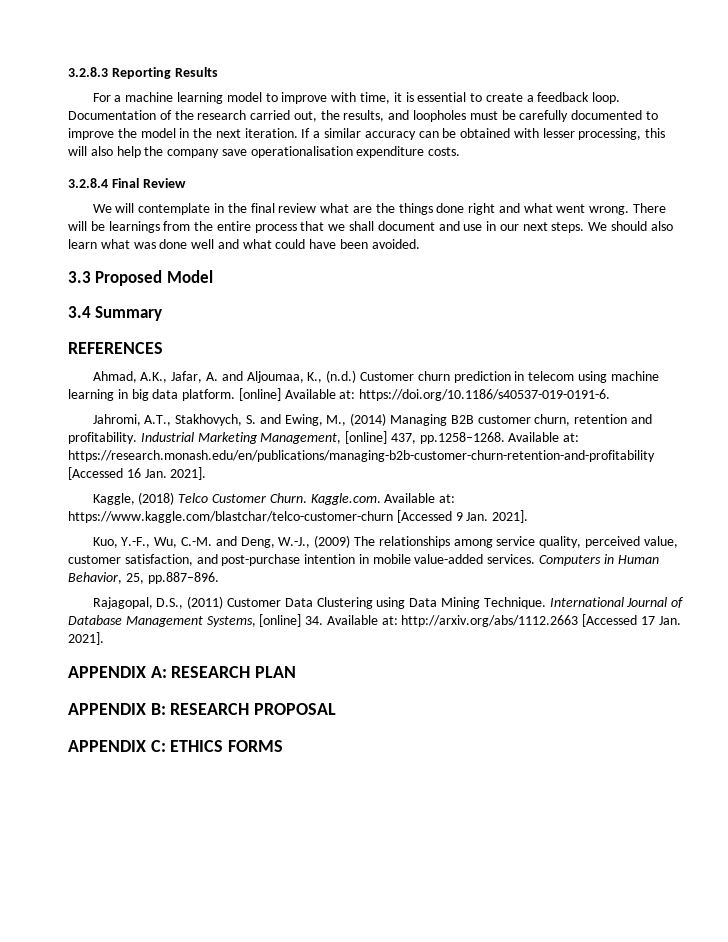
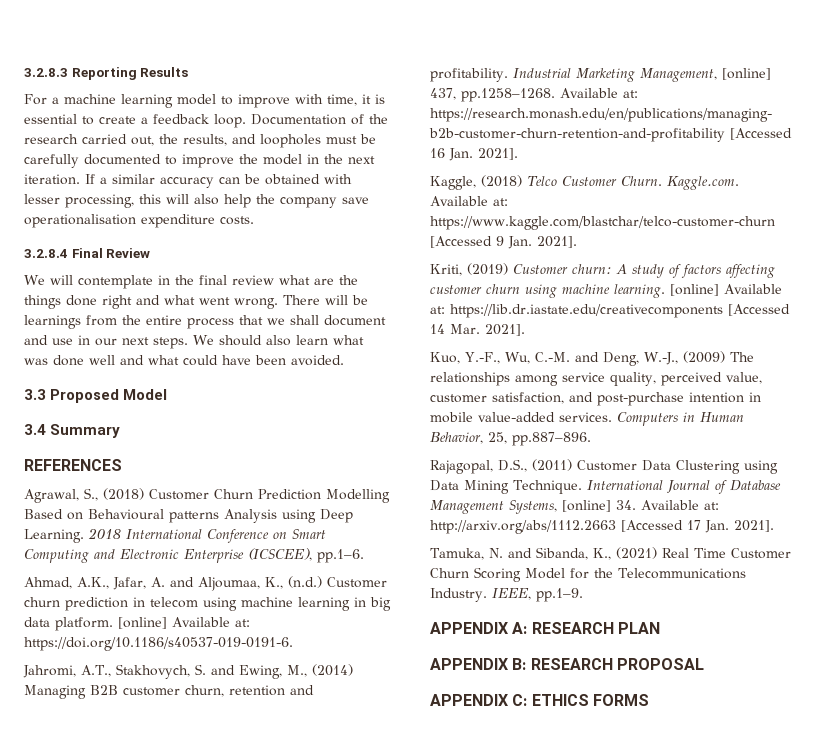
+ Agrawal, S., (2018) Customer Churn Prediction Modelling Based on Behavioural patterns Analysis using Deep Learning. 2018 International Conference on Smart Computing and Electronic Enterprise (ICSCEE), pp.1–6.
+ Kriti, (2019) Customer churn: A study of factors affecting customer churn using machine learning. [online] Available at: https://lib.dr.iastate.edu/creativecomponents [Accessed 14 Mar. 2021].
+ Tamuka, N. and Sibanda, K., (2021) Real Time Customer Churn Scoring Model for the Telecommunications Industry. IEEE, pp.1–9.

